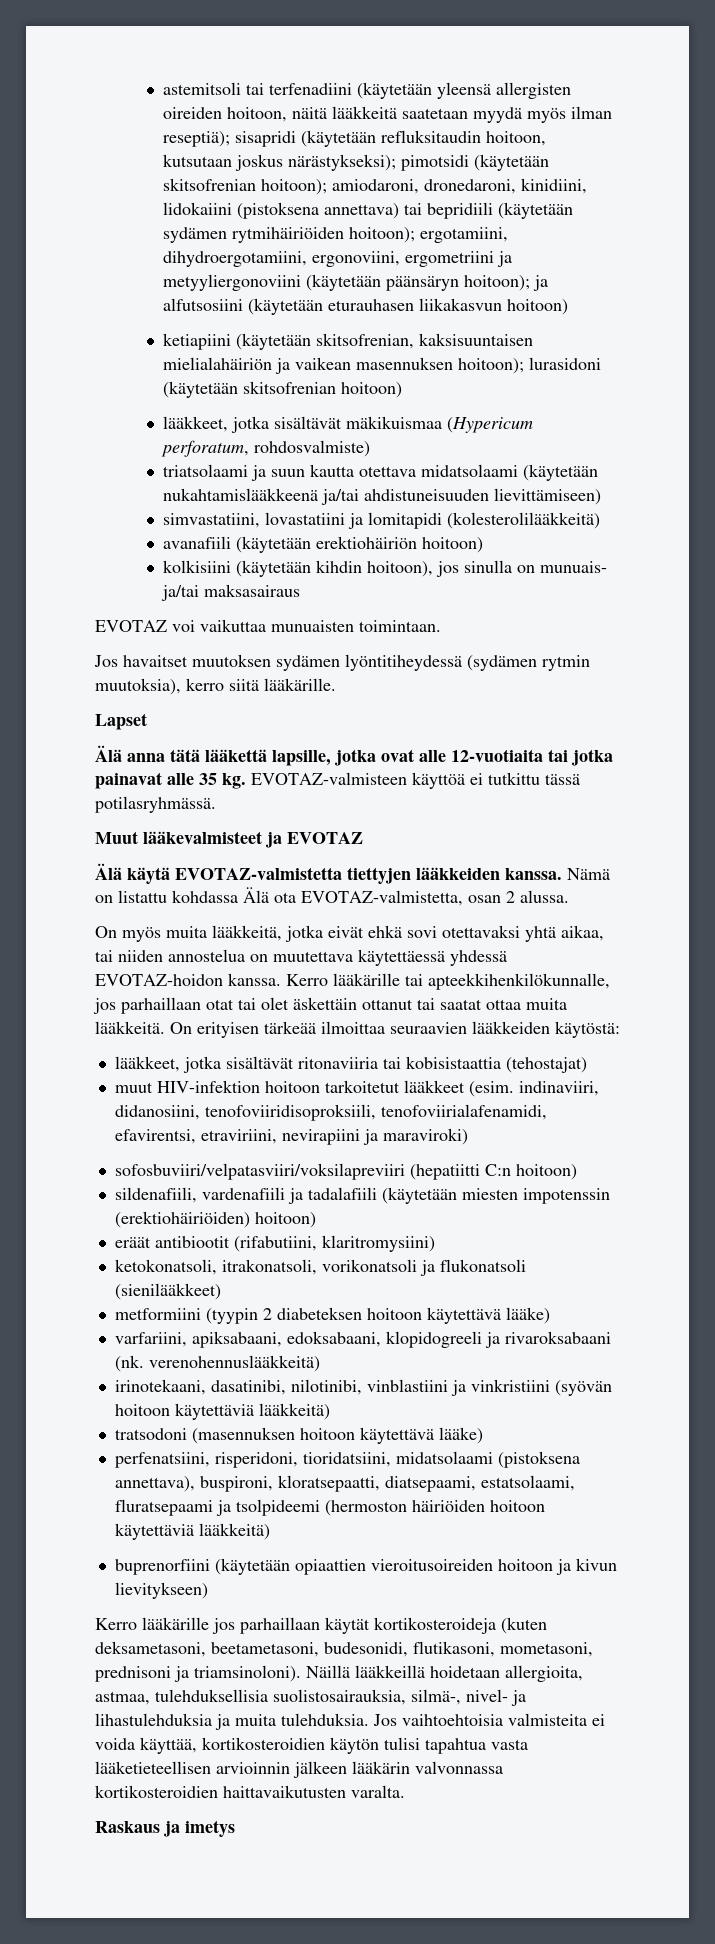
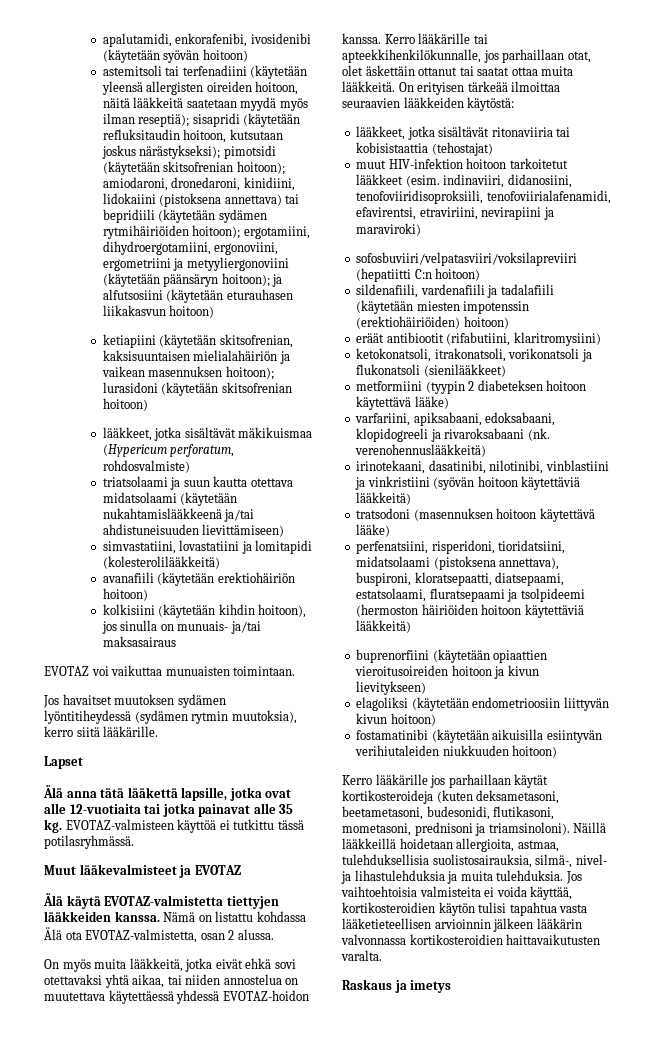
+ apalutamidi, enkorafenibi, ivosidenibi (käytetään syövän hoitoon)
- Kerro lääkärille tai apteekkihenkilökunnalle, jos parhaillaan otat tai olet äskettäin ottanut tai saatat ottaa muita lääkkeitä.
+ Kerro lääkärille tai apteekkihenkilökunnalle, jos parhaillaan otat, olet äskettäin ottanut tai saatat ottaa muita lääkkeitä.
+ elagoliksi (käytetään endometrioosiin liittyvän kivun hoitoon)
+ fostamatinibi (käytetään aikuisilla esiintyvän verihiutaleiden niukkuuden hoitoon)

